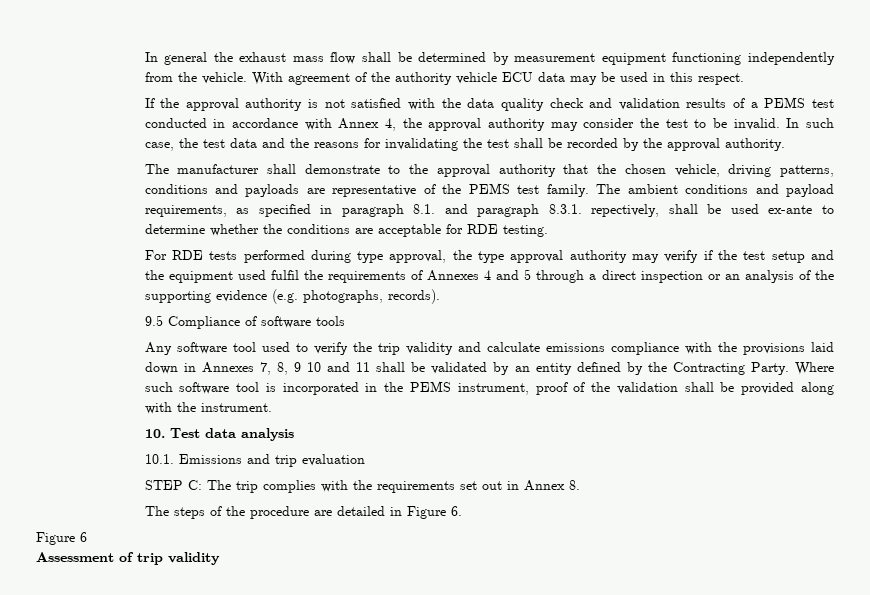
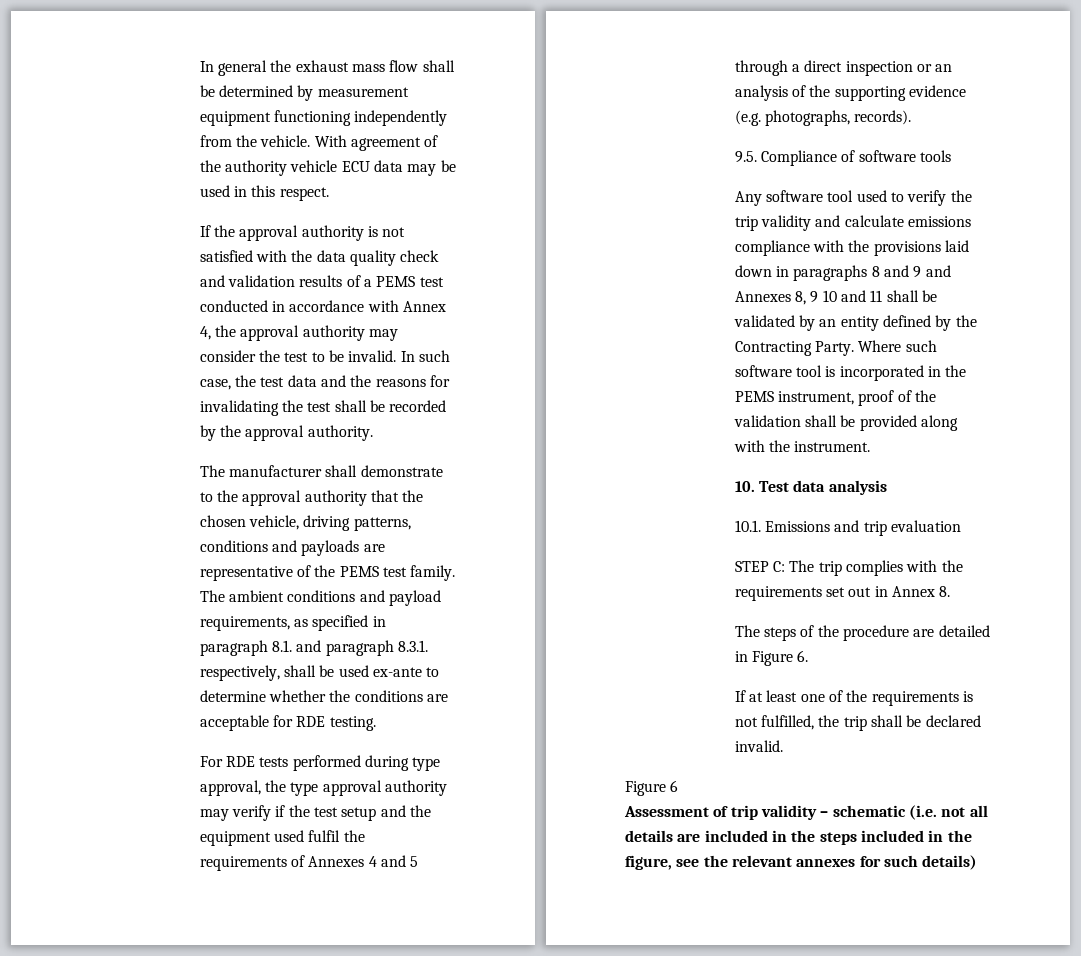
- The ambient conditions and payload requirements, as specified in paragraph 8.1. and paragraph 8.3.1. repectively, shall be used ex-ante to determine whether the conditions are acceptable for RDE testing.
+ The ambient conditions and payload requirements, as specified in paragraph 8.1. and paragraph 8.3.1. respectively, shall be used ex-ante to determine whether the conditions are acceptable for RDE testing.
- 9.5 Compliance of software tools
+ 9.5. Compliance of software tools
- Any software tool used to verify the trip validity and calculate emissions compliance with the provisions laid down in Annexes 7, 8, 9 10 and 11 shall be validated by an entity defined by the Contracting Party.
+ Any software tool used to verify the trip validity and calculate emissions compliance with the provisions laid down in paragraphs 8 and 9 and Annexes 8, 9 10 and 11 shall be validated by an entity defined by the Contracting Party.
+ If at least one of the requirements is not fulfilled, the trip shall be declared invalid.
- Assessment of trip validity
+ Assessment of trip validity – schematic (i.e. not all details are included in the steps included in the figure, see the relevant annexes for such details)

